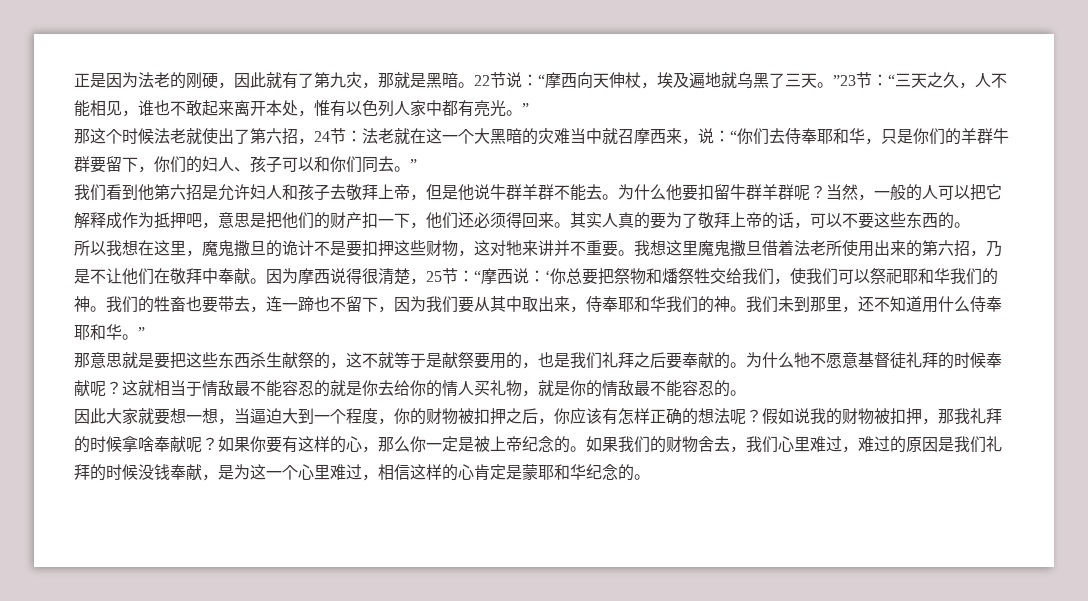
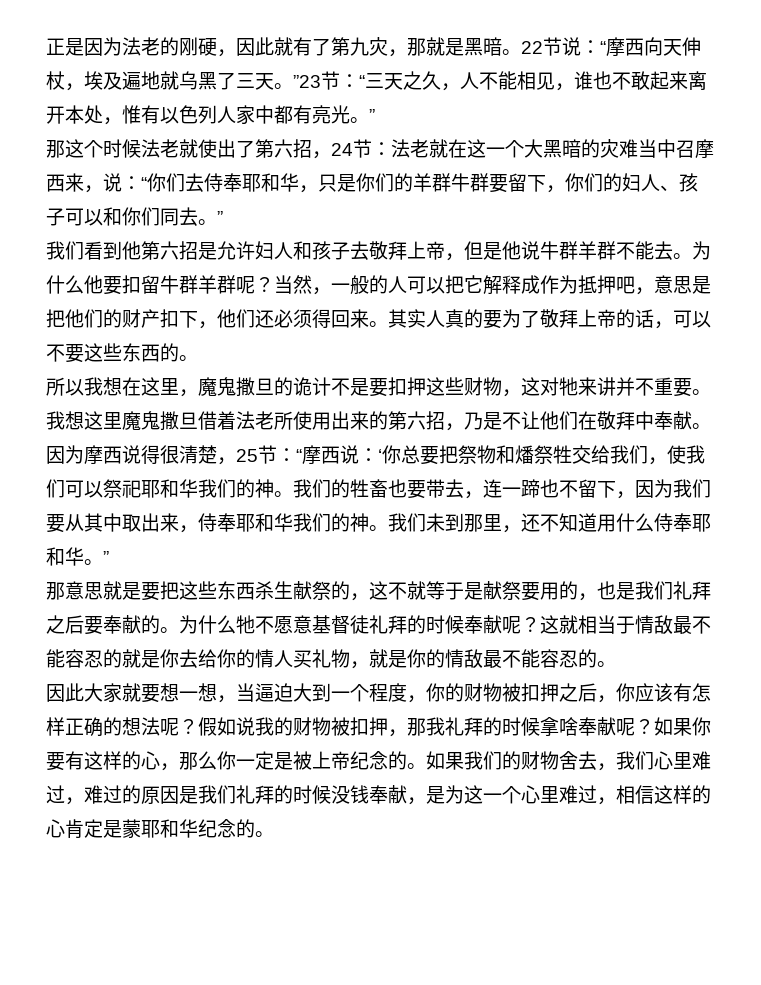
- 那这个时候法老就使出了第六招，24节：法老就在这一个大黑暗的灾难当中就召摩西来，说：“你们去侍奉耶和华，只是你们的羊群牛群要留下，你们的妇人、孩子可以和你们同去。”
+ 那这个时候法老就使出了第六招，24节：法老就在这一个大黑暗的灾难当中召摩西来，说：“你们去侍奉耶和华，只是你们的羊群牛群要留下，你们的妇人、孩子可以和你们同去。”
- 当然，一般的人可以把它解释成作为抵押吧，意思是把他们的财产扣一下，他们还必须得回来。
+ 当然，一般的人可以把它解释成作为抵押吧，意思是把他们的财产扣下，他们还必须得回来。

